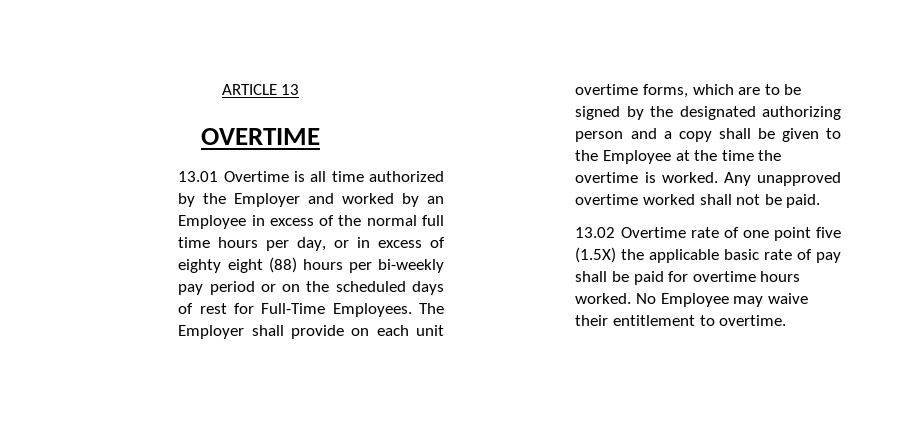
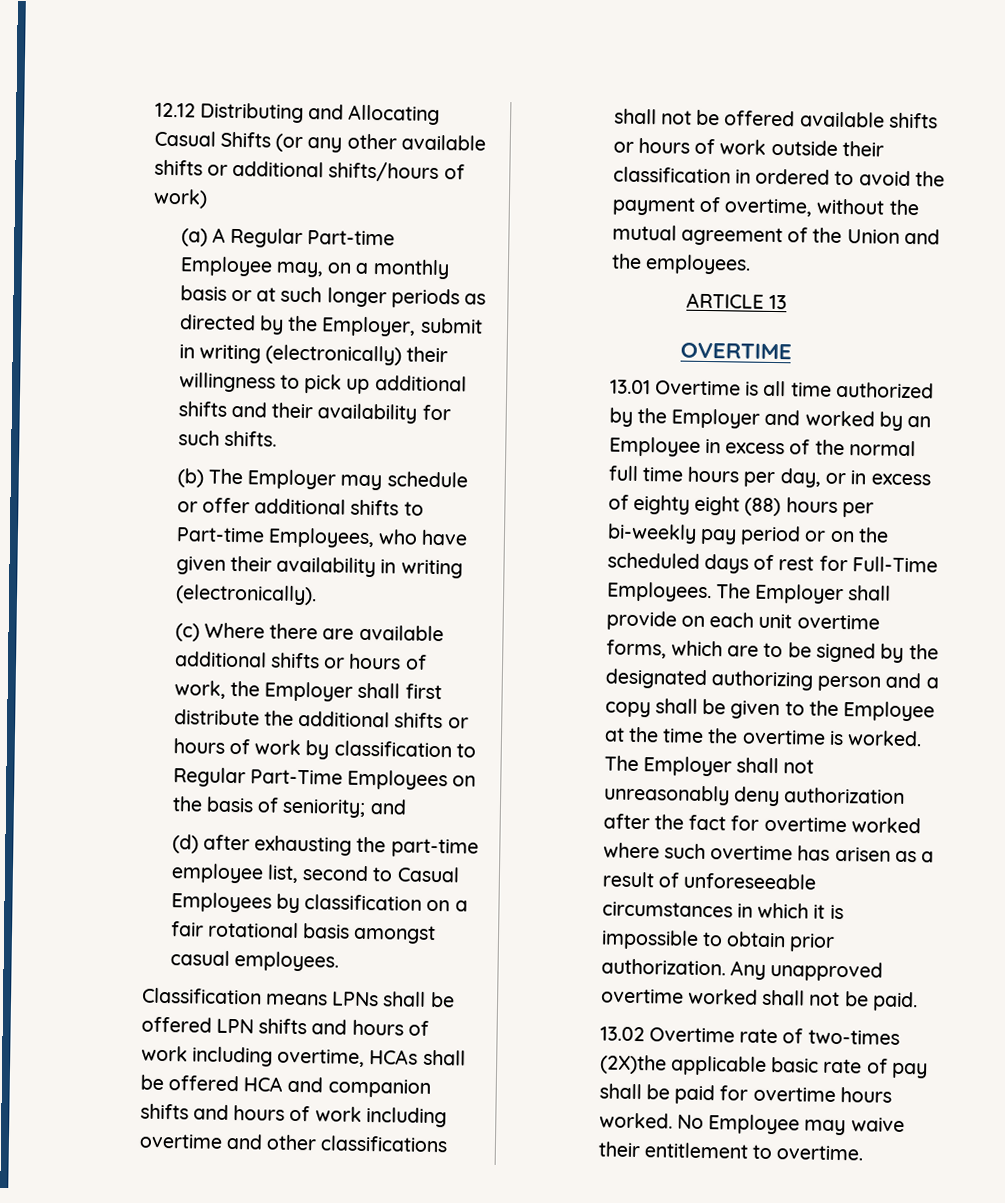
+ 12.12 Distributing and Allocating Casual Shifts (or any other available shifts or additional shifts/hours of work)
+ (a) A Regular Part-time Employee may, on a monthly basis or at such longer periods as directed by the Employer, submit in writing (electronically) their willingness to pick up additional shifts and their availability for such shifts.
+ (b) The Employer may schedule or offer additional shifts to Part-time Employees, who have given their availability in writing (electronically).
+ (c) Where there are available additional shifts or hours of work, the Employer shall first distribute the additional shifts or hours of work by classification to Regular Part-Time Employees on the basis of seniority; and
+ (d) after exhausting the part-time employee list, second to Casual Employees by classification on a fair rotational basis amongst casual employees.
+ Classification means LPNs shall be offered LPN shifts and hours of work including overtime, HCAs shall be offered HCA and companion shifts and hours of work including overtime and other classifications shall not be offered available shifts or hours of work outside their classification in ordered to avoid the payment of overtime, without the mutual agreement of the Union and the employees.
+ The Employer shall not unreasonably deny authorization after the fact for overtime worked where such overtime has arisen as a result of unforeseeable circumstances in which it is impossible to obtain prior authorization.
- 13.02 Overtime rate of one point five (1.5X) the applicable basic rate of pay shall be paid for overtime hours worked.
+ 13.02 Overtime rate of two-times (2X)the applicable basic rate of pay shall be paid for overtime hours worked.

